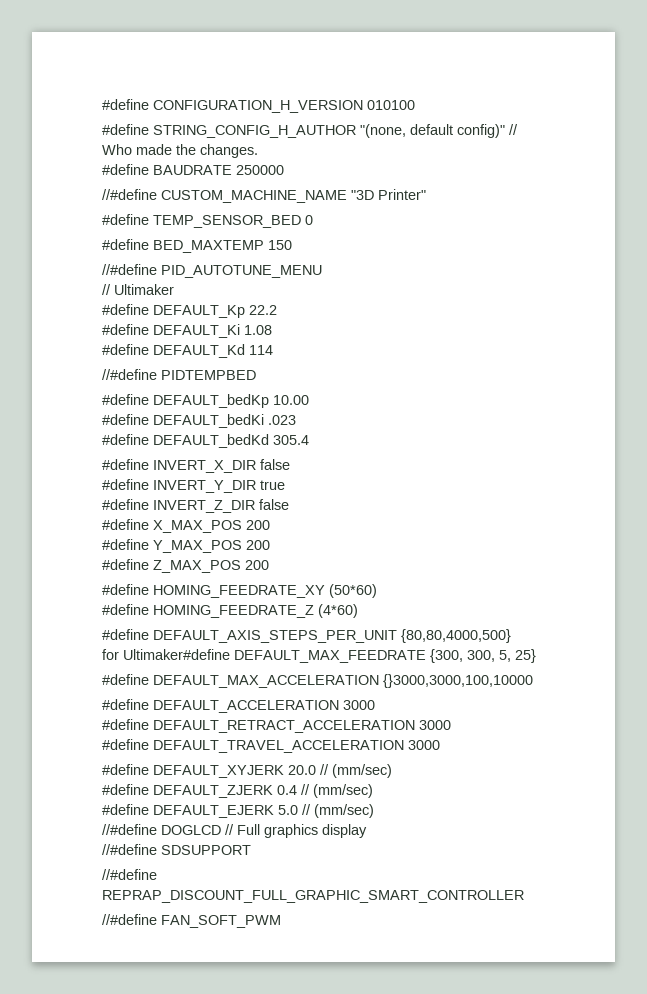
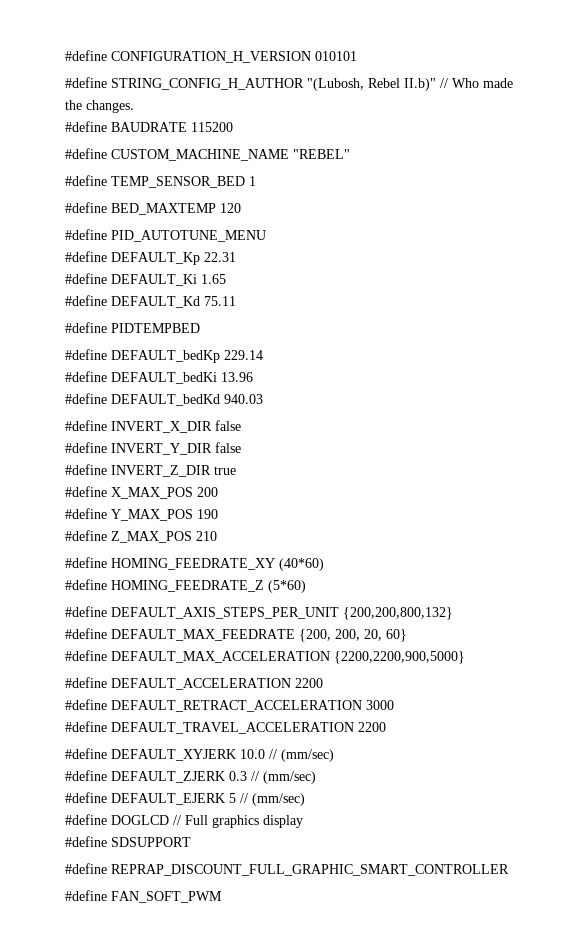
- #define CONFIGURATION_H_VERSION 010100
+ #define CONFIGURATION_H_VERSION 010101
- #define STRING_CONFIG_H_AUTHOR "(none, default config)" // Who made the changes.
+ #define STRING_CONFIG_H_AUTHOR "(Lubosh, Rebel II.b)" // Who made the changes.
- #define BAUDRATE 250000
- //#define CUSTOM_MACHINE_NAME "3D Printer"
+ #define BAUDRATE 115200
+ #define CUSTOM_MACHINE_NAME "REBEL"
- #define TEMP_SENSOR_BED 0
+ #define TEMP_SENSOR_BED 1
- #define BED_MAXTEMP 150
- //#define PID_AUTOTUNE_MENU
+ #define BED_MAXTEMP 120
+ #define PID_AUTOTUNE_MENU
- // Ultimaker
- #define DEFAULT_Kp 22.2
+ #define DEFAULT_Kp 22.31
- #define DEFAULT_Ki 1.08
+ #define DEFAULT_Ki 1.65
- #define DEFAULT_Kd 114
- //#define PIDTEMPBED
+ #define DEFAULT_Kd 75.11
+ #define PIDTEMPBED
- #define DEFAULT_bedKp 10.00
+ #define DEFAULT_bedKp 229.14
- #define DEFAULT_bedKi .023
+ #define DEFAULT_bedKi 13.96
- #define DEFAULT_bedKd 305.4
+ #define DEFAULT_bedKd 940.03
- #define INVERT_Y_DIR true
+ #define INVERT_Y_DIR false
- #define INVERT_Z_DIR false
+ #define INVERT_Z_DIR true
- #define Y_MAX_POS 200
+ #define Y_MAX_POS 190
- #define Z_MAX_POS 200
+ #define Z_MAX_POS 210
- #define HOMING_FEEDRATE_XY (50*60)
+ #define HOMING_FEEDRATE_XY (40*60)
- #define HOMING_FEEDRATE_Z (4*60)
+ #define HOMING_FEEDRATE_Z (5*60)
- #define DEFAULT_AXIS_STEPS_PER_UNIT {80,80,4000,500}
- for Ultimaker#define DEFAULT_MAX_FEEDRATE {300, 300, 5, 25}
+ #define DEFAULT_AXIS_STEPS_PER_UNIT {200,200,800,132}
+ #define DEFAULT_MAX_FEEDRATE {200, 200, 20, 60}
- #define DEFAULT_MAX_ACCELERATION {}3000,3000,100,10000
+ #define DEFAULT_MAX_ACCELERATION {2200,2200,900,5000}
- #define DEFAULT_ACCELERATION 3000
+ #define DEFAULT_ACCELERATION 2200
- #define DEFAULT_TRAVEL_ACCELERATION 3000
+ #define DEFAULT_TRAVEL_ACCELERATION 2200
- #define DEFAULT_XYJERK 20.0 // (mm/sec)
+ #define DEFAULT_XYJERK 10.0 // (mm/sec)
- #define DEFAULT_ZJERK 0.4 // (mm/sec)
+ #define DEFAULT_ZJERK 0.3 // (mm/sec)
- #define DEFAULT_EJERK 5.0 // (mm/sec)
- //#define DOGLCD // Full graphics display
+ #define DEFAULT_EJERK 5 // (mm/sec)
+ #define DOGLCD // Full graphics display
- //#define SDSUPPORT
+ #define SDSUPPORT
- //#define REPRAP_DISCOUNT_FULL_GRAPHIC_SMART_CONTROLLER
+ #define REPRAP_DISCOUNT_FULL_GRAPHIC_SMART_CONTROLLER
- //#define FAN_SOFT_PWM
+ #define FAN_SOFT_PWM

